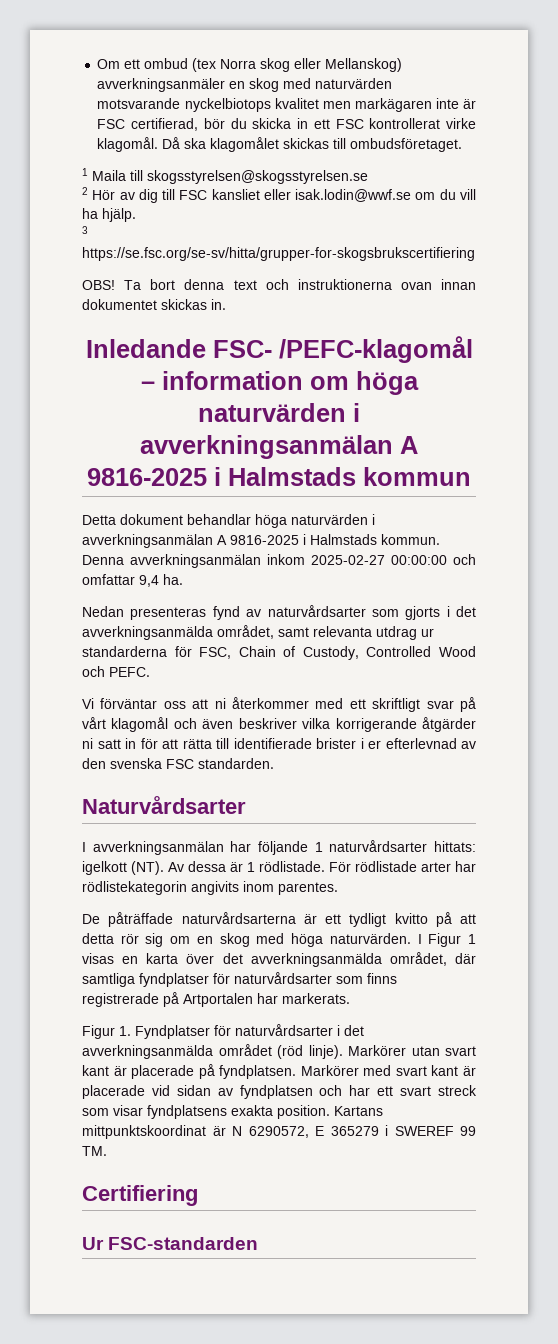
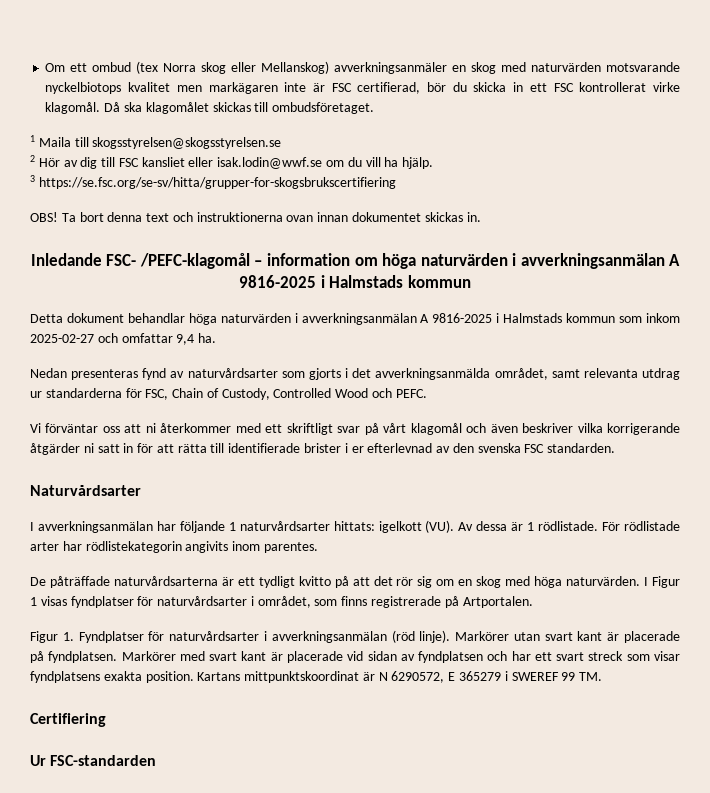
- Detta dokument behandlar höga naturvärden i avverkningsanmälan A 9816-2025 i Halmstads kommun. Denna avverkningsanmälan inkom 2025-02-27 00:00:00 och omfattar 9,4 ha.
+ Detta dokument behandlar höga naturvärden i avverkningsanmälan A 9816-2025 i Halmstads kommun som inkom 2025-02-27 och omfattar 9,4 ha.
- I avverkningsanmälan har följande 1 naturvårdsarter hittats: igelkott (NT). Av dessa är 1 rödlistade.
+ I avverkningsanmälan har följande 1 naturvårdsarter hittats: igelkott (VU). Av dessa är 1 rödlistade.
- De påträffade naturvårdsarterna är ett tydligt kvitto på att detta rör sig om en skog med höga naturvärden.
+ De påträffade naturvårdsarterna är ett tydligt kvitto på att det rör sig om en skog med höga naturvärden.
- I Figur 1 visas en karta över det avverkningsanmälda området, där samtliga fyndplatser för naturvårdsarter som finns registrerade på Artportalen har markerats.
+ I Figur 1 visas fyndplatser för naturvårdsarter i området, som finns registrerade på Artportalen.
- Figur 1. Fyndplatser för naturvårdsarter i det avverkningsanmälda området (röd linje).
+ Figur 1. Fyndplatser för naturvårdsarter i avverkningsanmälan (röd linje).

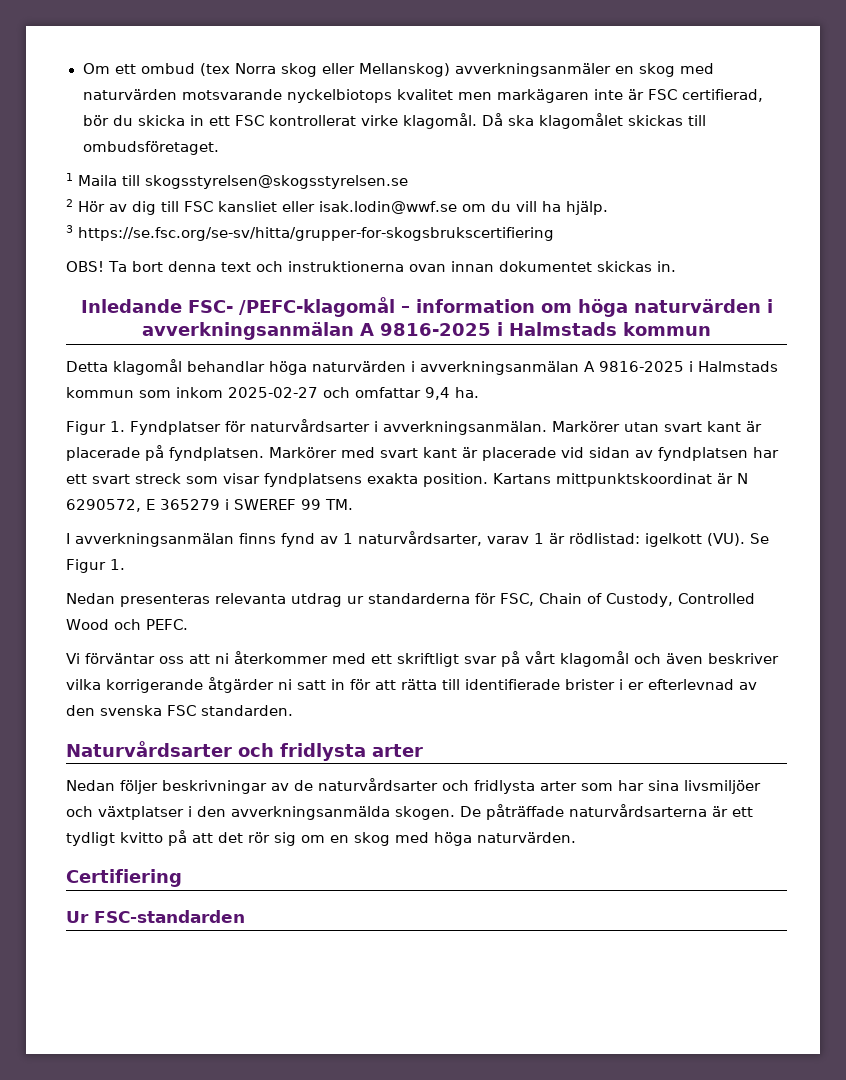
- Detta dokument behandlar höga naturvärden i avverkningsanmälan A 9816-2025 i Halmstads kommun som inkom 2025-02-27 och omfattar 9,4 ha.
+ Detta klagomål behandlar höga naturvärden i avverkningsanmälan A 9816-2025 i Halmstads kommun som inkom 2025-02-27 och omfattar 9,4 ha.
- Nedan presenteras fynd av naturvårdsarter som gjorts i det avverkningsanmälda området, samt relevanta utdrag ur standarderna för FSC, Chain of Custody, Controlled Wood och PEFC.
+ Figur 1. Fyndplatser för naturvårdsarter i avverkningsanmälan. Markörer utan svart kant är placerade på fyndplatsen. Markörer med svart kant är placerade vid sidan av fyndplatsen har ett svart streck som visar fyndplatsens exakta position. Kartans mittpunktskoordinat är N 6290572, E 365279 i SWEREF 99 TM.
+ I avverkningsanmälan finns fynd av 1 naturvårdsarter, varav 1 är rödlistad: igelkott (VU). Se Figur 1.
+ Nedan presenteras relevanta utdrag ur standarderna för FSC, Chain of Custody, Controlled Wood och PEFC.
- Naturvårdsarter
- I avverkningsanmälan har följande 1 naturvårdsarter hittats: igelkott (VU). Av dessa är 1 rödlistade. För rödlistade arter har rödlistekategorin angivits inom parentes.
- De påträffade naturvårdsarterna är ett tydligt kvitto på att det rör sig om en skog med höga naturvärden. I Figur 1 visas fyndplatser för naturvårdsarter i området, som finns registrerade på Artportalen.
- Figur 1. Fyndplatser för naturvårdsarter i avverkningsanmälan (röd linje). Markörer utan svart kant är placerade på fyndplatsen. Markörer med svart kant är placerade vid sidan av fyndplatsen och har ett svart streck som visar fyndplatsens exakta position. Kartans mittpunktskoordinat är N 6290572, E 365279 i SWEREF 99 TM.
+ Naturvårdsarter och fridlysta arter
+ Nedan följer beskrivningar av de naturvårdsarter och fridlysta arter som har sina livsmiljöer och växtplatser i den avverkningsanmälda skogen. De påträffade naturvårdsarterna är ett tydligt kvitto på att det rör sig om en skog med höga naturvärden.

